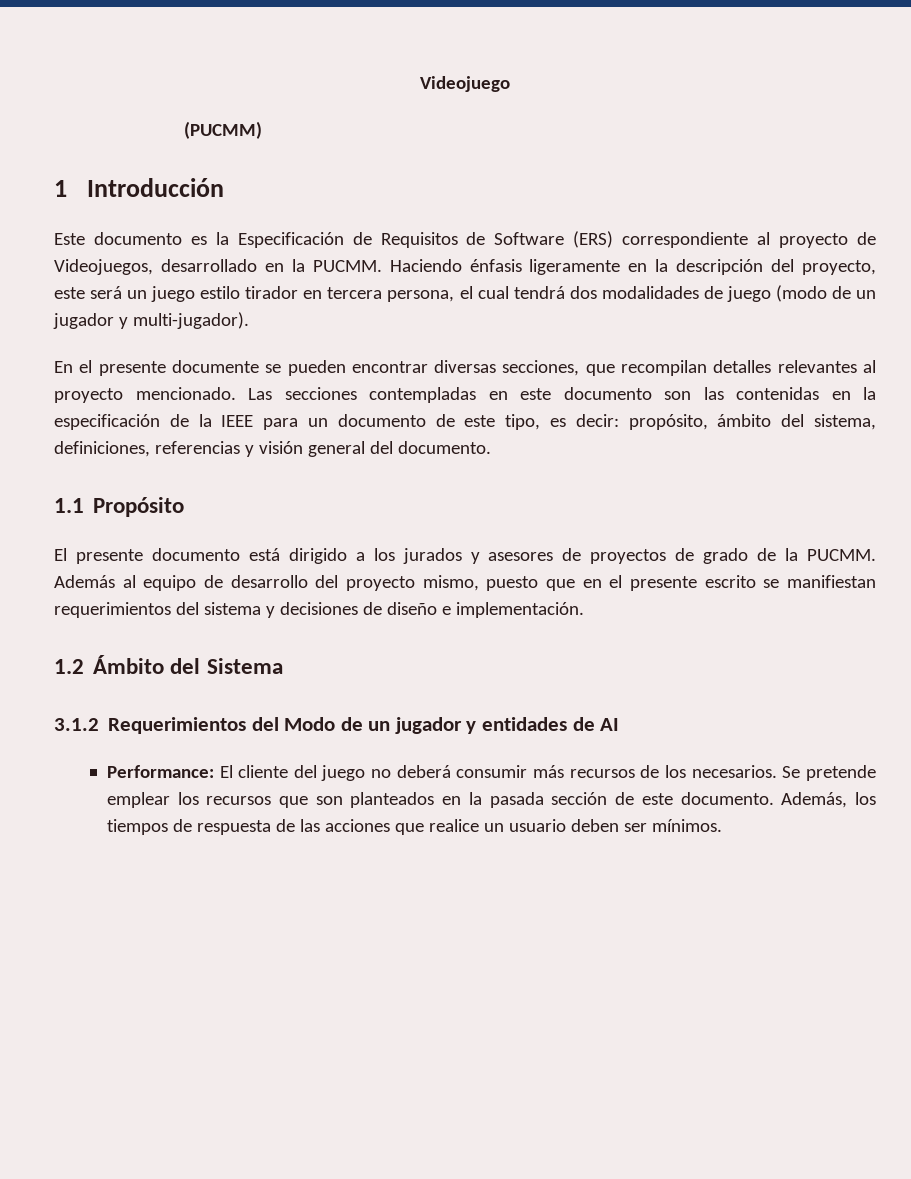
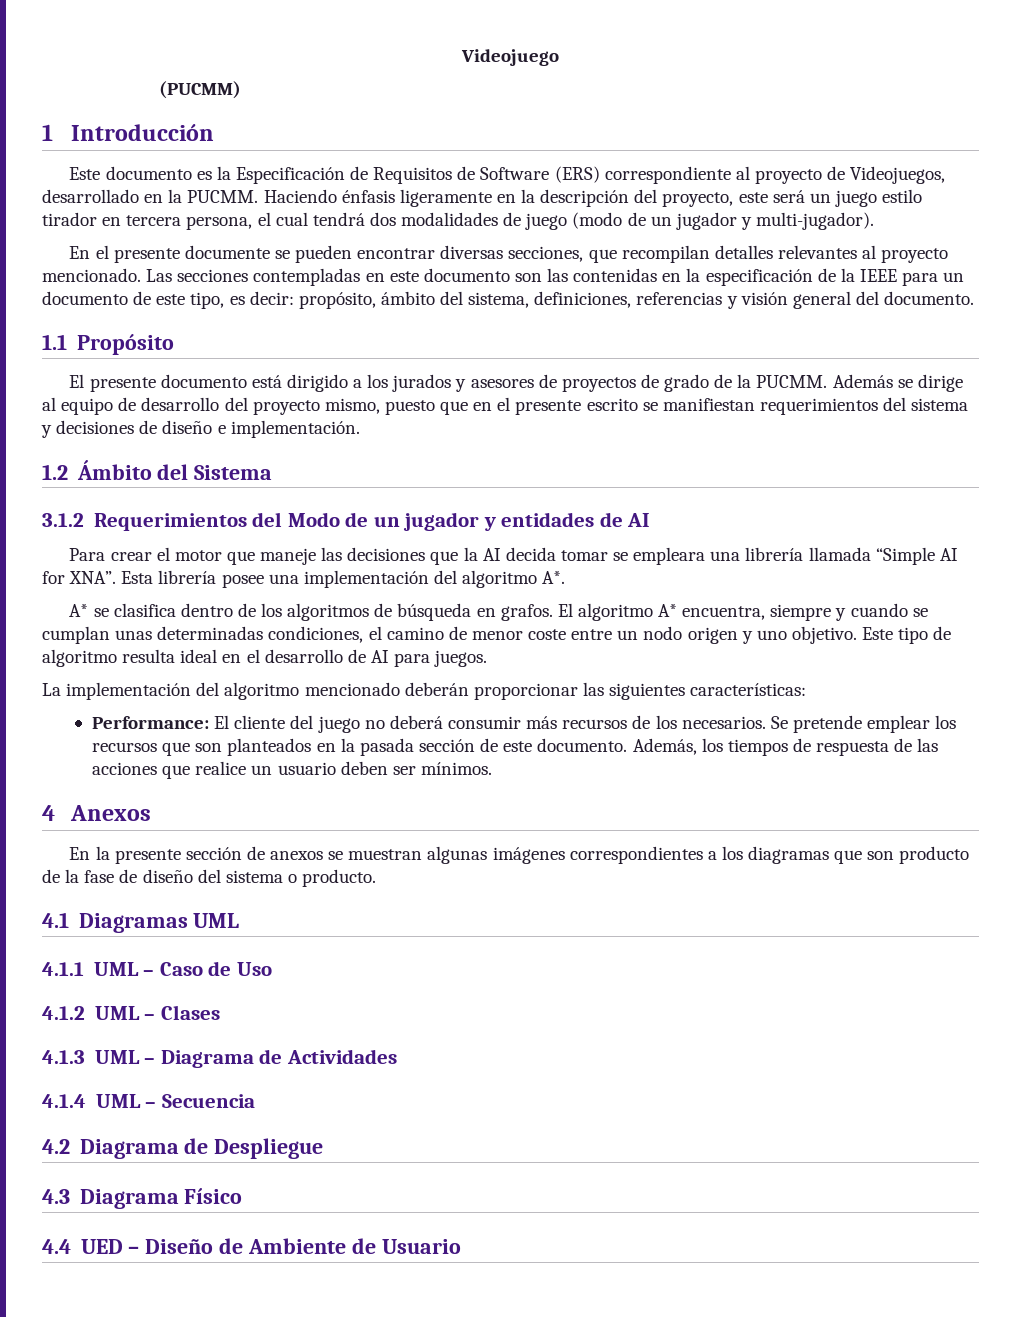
- Además al equipo de desarrollo del proyecto mismo, puesto que en el presente escrito se manifiestan requerimientos del sistema y decisiones de diseño e implementación.
+ Además se dirige al equipo de desarrollo del proyecto mismo, puesto que en el presente escrito se manifiestan requerimientos del sistema y decisiones de diseño e implementación.
+ Para crear el motor que maneje las decisiones que la AI decida tomar se empleara una librería llamada “Simple AI for XNA”. Esta librería posee una implementación del algoritmo A*.
+ A* se clasifica dentro de los algoritmos de búsqueda en grafos. El algoritmo A* encuentra, siempre y cuando se cumplan unas determinadas condiciones, el camino de menor coste entre un nodo origen y uno objetivo. Este tipo de algoritmo resulta ideal en el desarrollo de AI para juegos.
+ La implementación del algoritmo mencionado deberán proporcionar las siguientes características:
+ 4 Anexos
+ En la presente sección de anexos se muestran algunas imágenes correspondientes a los diagramas que son producto de la fase de diseño del sistema o producto.
+ 4.1 Diagramas UML
+ 4.1.1 UML – Caso de Uso
+ 4.1.2 UML – Clases
+ 4.1.3 UML – Diagrama de Actividades
+ 4.1.4 UML – Secuencia
+ 4.2 Diagrama de Despliegue
+ 4.3 Diagrama Físico
+ 4.4 UED – Diseño de Ambiente de Usuario

